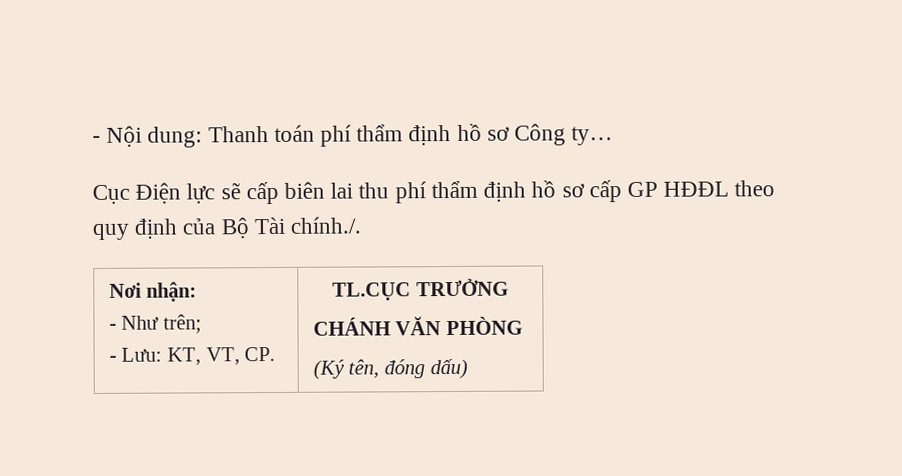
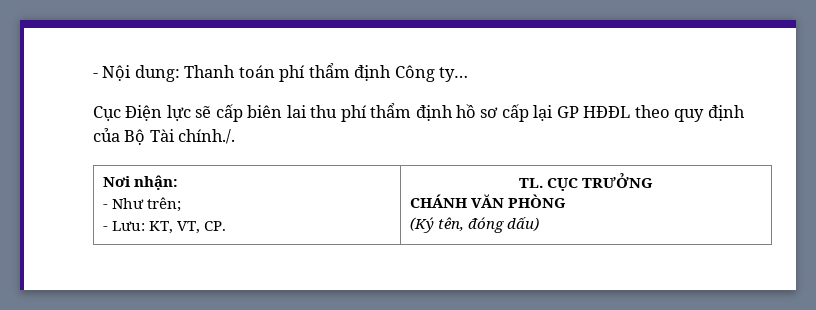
- - Nội dung: Thanh toán phí thẩm định hồ sơ Công ty…
+ - Nội dung: Thanh toán phí thẩm định Công ty…
- Cục Điện lực sẽ cấp biên lai thu phí thẩm định hồ sơ cấp GP HĐĐL theo quy định của Bộ Tài chính./.
+ Cục Điện lực sẽ cấp biên lai thu phí thẩm định hồ sơ cấp lại GP HĐĐL theo quy định của Bộ Tài chính./.
  Nơi nhận:
  - Như trên;
- - Lưu: KT, VT, CP. | TL.CỤC TRƯỞNG
+ - Lưu: KT, VT, CP. | TL. CỤC TRƯỞNG

